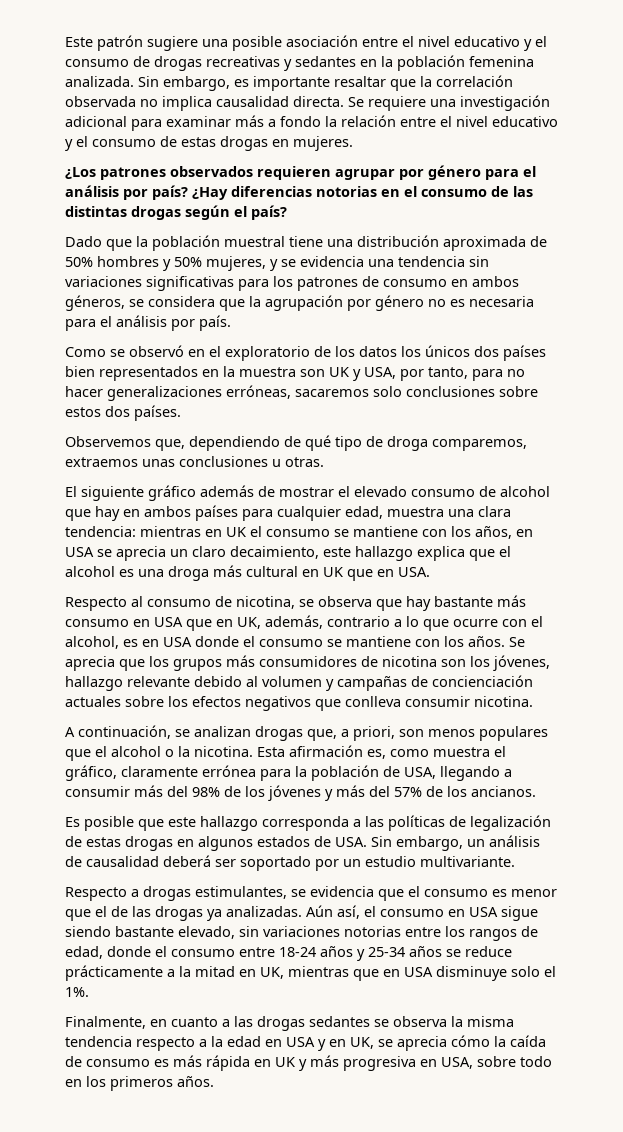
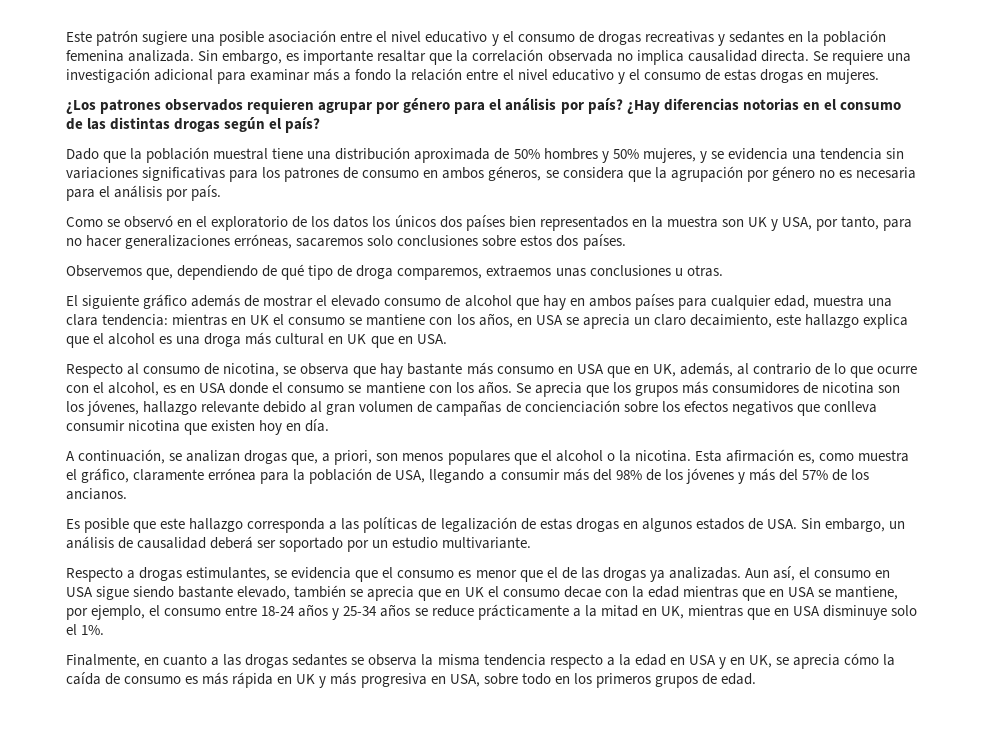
- Respecto al consumo de nicotina, se observa que hay bastante más consumo en USA que en UK, además, contrario a lo que ocurre con el alcohol, es en USA donde el consumo se mantiene con los años.
+ Respecto al consumo de nicotina, se observa que hay bastante más consumo en USA que en UK, además, al contrario de lo que ocurre con el alcohol, es en USA donde el consumo se mantiene con los años.
- Se aprecia que los grupos más consumidores de nicotina son los jóvenes, hallazgo relevante debido al volumen y campañas de concienciación actuales sobre los efectos negativos que conlleva consumir nicotina.
+ Se aprecia que los grupos más consumidores de nicotina son los jóvenes, hallazgo relevante debido al gran volumen de campañas de concienciación sobre los efectos negativos que conlleva consumir nicotina que existen hoy en día.
- Aún así, el consumo en USA sigue siendo bastante elevado, sin variaciones notorias entre los rangos de edad, donde el consumo entre 18-24 años y 25-34 años se reduce prácticamente a la mitad en UK, mientras que en USA disminuye solo el 1%.
+ Aun así, el consumo en USA sigue siendo bastante elevado, también se aprecia que en UK el consumo decae con la edad mientras que en USA se mantiene, por ejemplo, el consumo entre 18-24 años y 25-34 años se reduce prácticamente a la mitad en UK, mientras que en USA disminuye solo el 1%.
- Finalmente, en cuanto a las drogas sedantes se observa la misma tendencia respecto a la edad en USA y en UK, se aprecia cómo la caída de consumo es más rápida en UK y más progresiva en USA, sobre todo en los primeros años.
+ Finalmente, en cuanto a las drogas sedantes se observa la misma tendencia respecto a la edad en USA y en UK, se aprecia cómo la caída de consumo es más rápida en UK y más progresiva en USA, sobre todo en los primeros grupos de edad.

